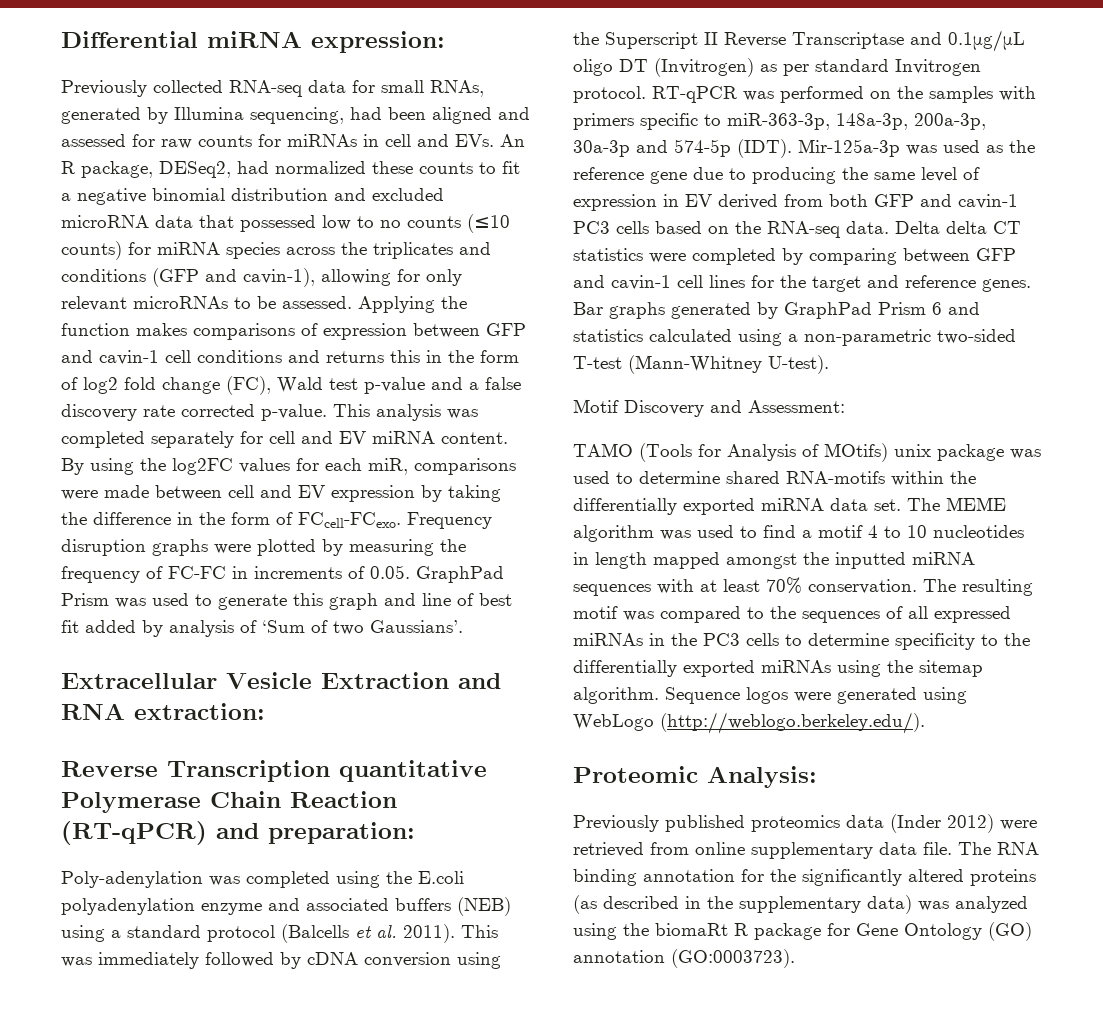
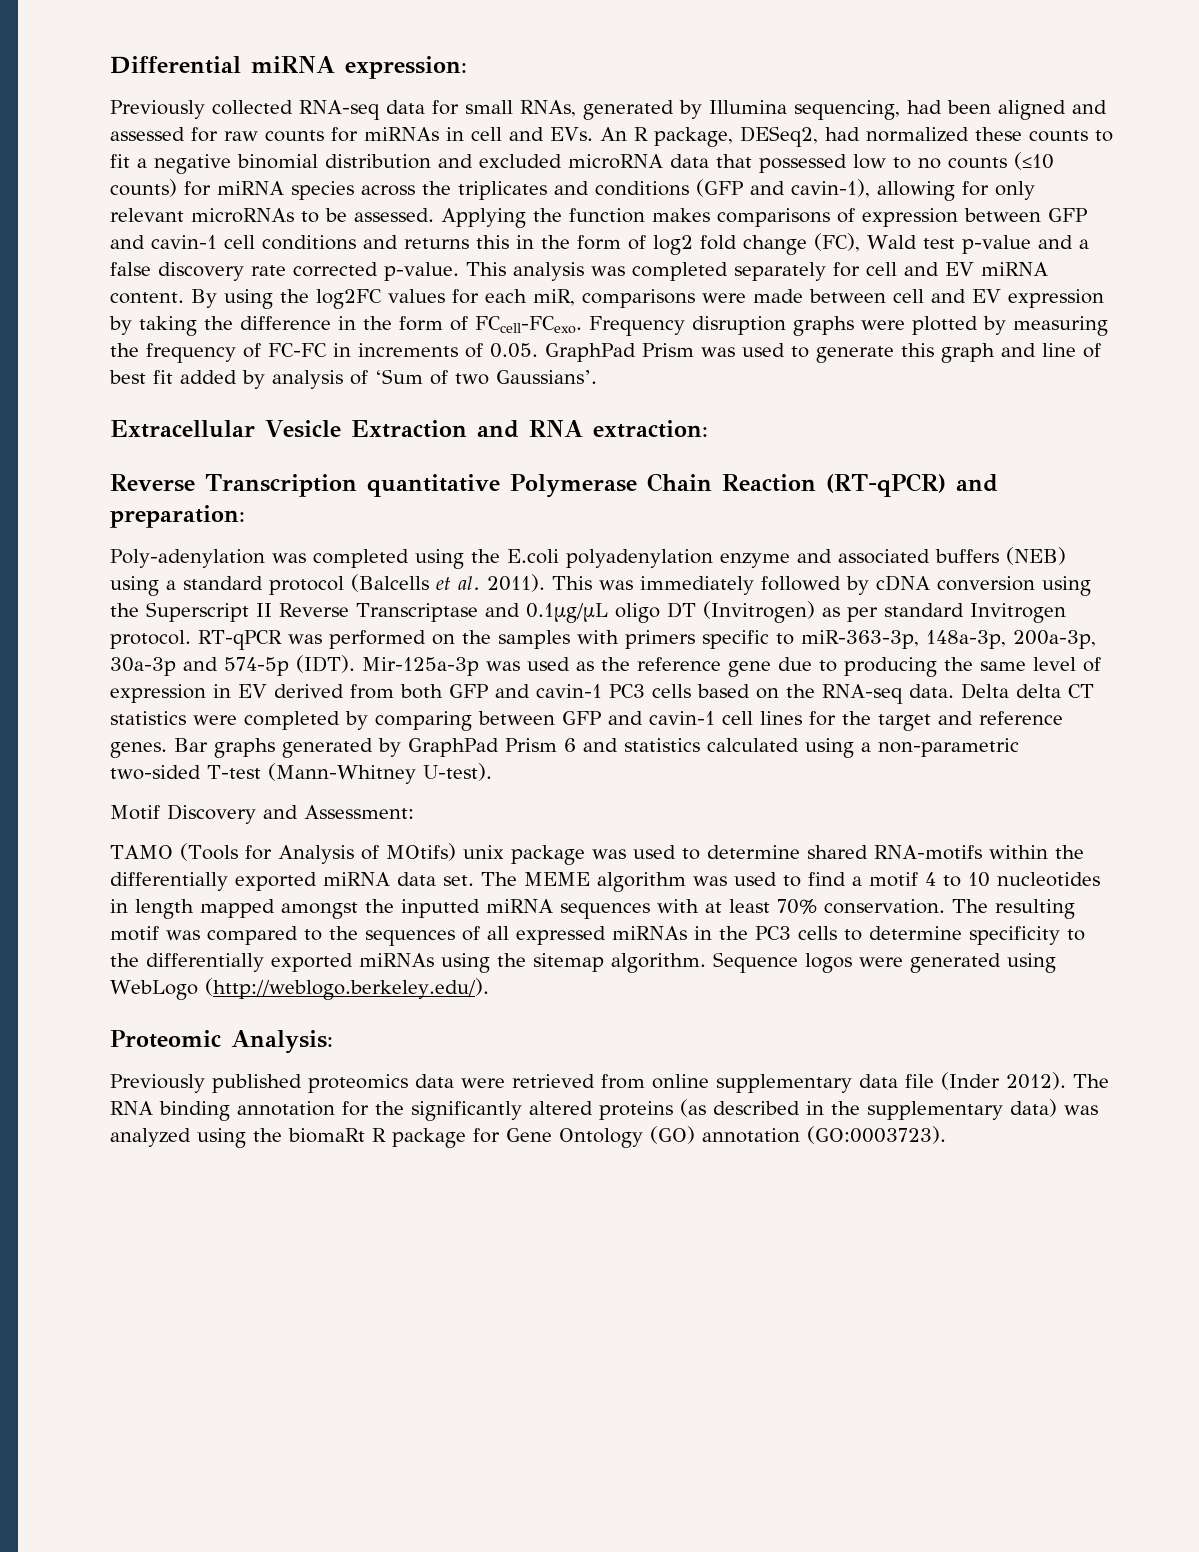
- Previously published proteomics data (Inder 2012) were retrieved from online supplementary data file.
+ Previously published proteomics data were retrieved from online supplementary data file (Inder 2012).

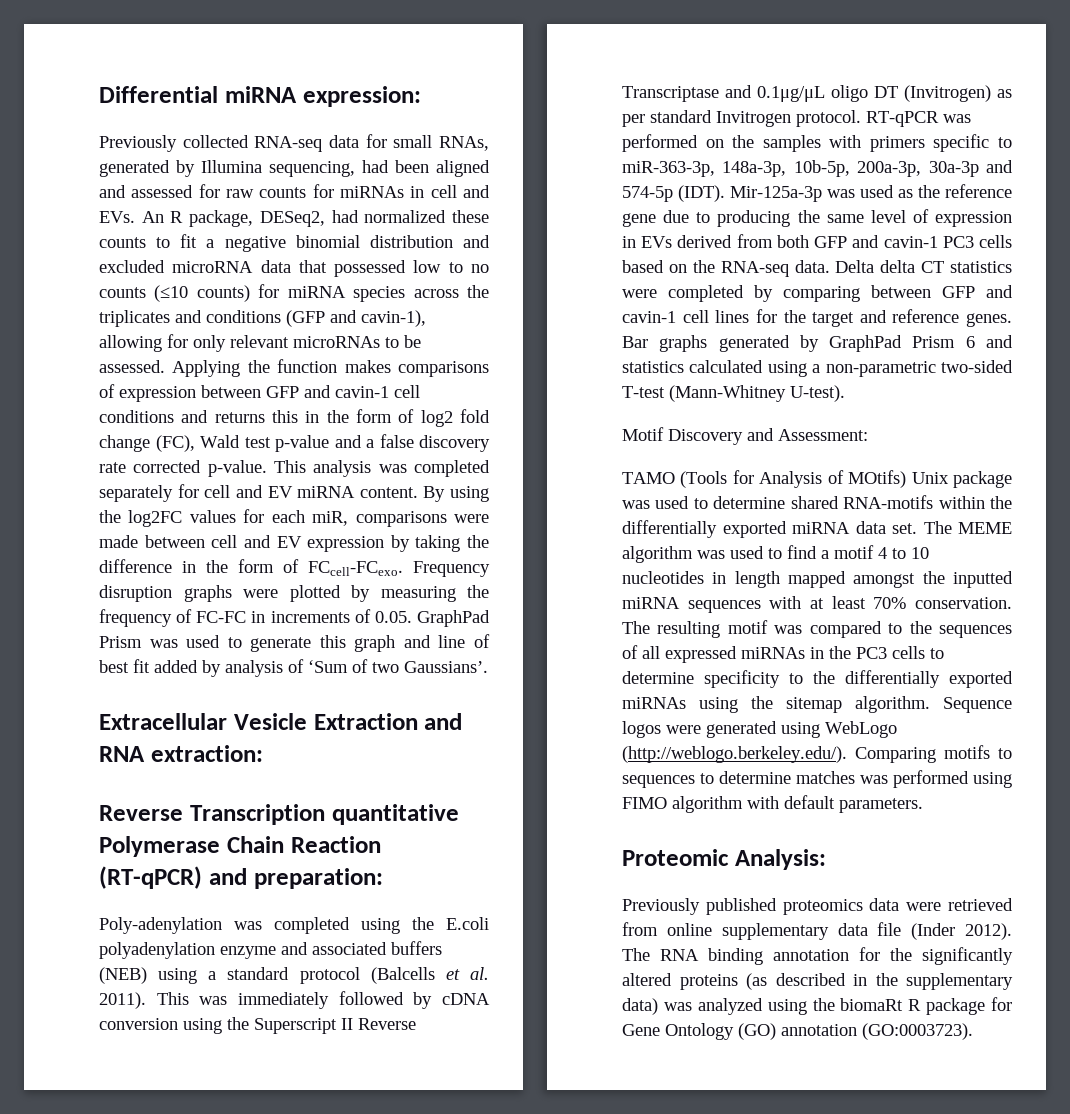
- RT-qPCR was performed on the samples with primers specific to miR-363-3p, 148a-3p, 200a-3p, 30a-3p and 574-5p (IDT).
+ RT-qPCR was performed on the samples with primers specific to miR-363-3p, 148a-3p, 10b-5p, 200a-3p, 30a-3p and 574-5p (IDT).
- Mir-125a-3p was used as the reference gene due to producing the same level of expression in EV derived from both GFP and cavin-1 PC3 cells based on the RNA-seq data.
+ Mir-125a-3p was used as the reference gene due to producing the same level of expression in EVs derived from both GFP and cavin-1 PC3 cells based on the RNA-seq data.
- TAMO (Tools for Analysis of MOtifs) unix package was used to determine shared RNA-motifs within the differentially exported miRNA data set.
+ TAMO (Tools for Analysis of MOtifs) Unix package was used to determine shared RNA-motifs within the differentially exported miRNA data set.
- Sequence logos were generated using WebLogo (http://weblogo.berkeley.edu/).
+ Sequence logos were generated using WebLogo (http://weblogo.berkeley.edu/). Comparing motifs to sequences to determine matches was performed using FIMO algorithm with default parameters.

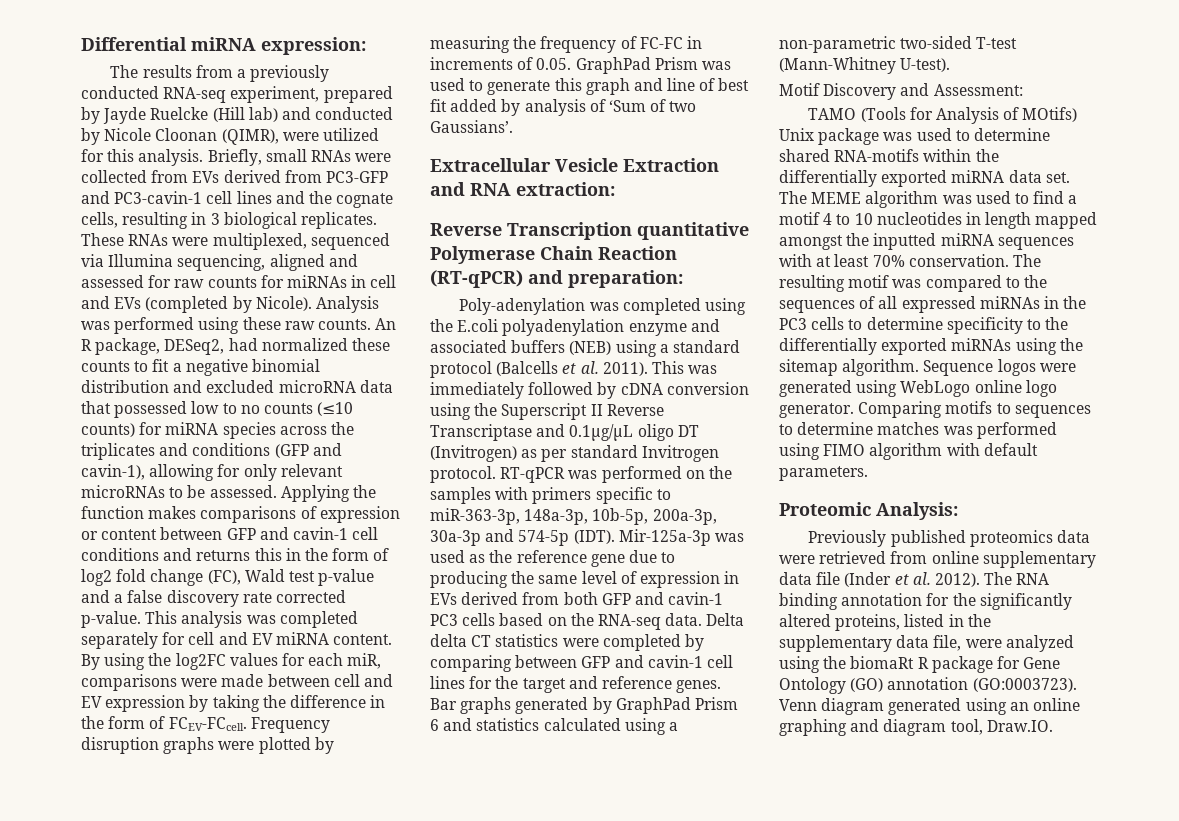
- Previously collected RNA-seq data for small RNAs, generated by Illumina sequencing, had been aligned and assessed for raw counts for miRNAs in cell and EVs. An R package, DESeq2, had normalized these counts to fit a negative binomial distribution and excluded microRNA data that possessed low to no counts (≤10 counts) for miRNA species across the triplicates and conditions (GFP and cavin-1), allowing for only relevant microRNAs to be assessed.
+ The results from a previously conducted RNA-seq experiment, prepared by Jayde Ruelcke (Hill lab) and conducted by Nicole Cloonan (QIMR), were utilized for this analysis. Briefly, small RNAs were collected from EVs derived from PC3-GFP and PC3-cavin-1 cell lines and the cognate cells, resulting in 3 biological replicates. These RNAs were multiplexed, sequenced via Illumina sequencing, aligned and assessed for raw counts for miRNAs in cell and EVs (completed by Nicole). Analysis was performed using these raw counts. An R package, DESeq2, had normalized these counts to fit a negative binomial distribution and excluded microRNA data that possessed low to no counts (≤10 counts) for miRNA species across the triplicates and conditions (GFP and cavin-1), allowing for only relevant microRNAs to be assessed.
- Applying the function makes comparisons of expression between GFP and cavin-1 cell conditions and returns this in the form of log2 fold change (FC), Wald test p-value and a false discovery rate corrected p-value.
+ Applying the function makes comparisons of expression or content between GFP and cavin-1 cell conditions and returns this in the form of log2 fold change (FC), Wald test p-value and a false discovery rate corrected p-value.
- By using the log2FC values for each miR, comparisons were made between cell and EV expression by taking the difference in the form of FCcell-FCexo.
+ By using the log2FC values for each miR, comparisons were made between cell and EV expression by taking the difference in the form of FCEV-FCcell.
- Sequence logos were generated using WebLogo (http://weblogo.berkeley.edu/). Comparing motifs to sequences to determine matches was performed using FIMO algorithm with default parameters.
+ Sequence logos were generated using WebLogo online logo generator. Comparing motifs to sequences to determine matches was performed using FIMO algorithm with default parameters.
- Previously published proteomics data were retrieved from online supplementary data file (Inder 2012).
+ Previously published proteomics data were retrieved from online supplementary data file (Inder et al. 2012).
- The RNA binding annotation for the significantly altered proteins (as described in the supplementary data) was analyzed using the biomaRt R package for Gene Ontology (GO) annotation (GO:0003723).
+ The RNA binding annotation for the significantly altered proteins, listed in the supplementary data file, were analyzed using the biomaRt R package for Gene Ontology (GO) annotation (GO:0003723).
+ Venn diagram generated using an online graphing and diagram tool, Draw.IO.

